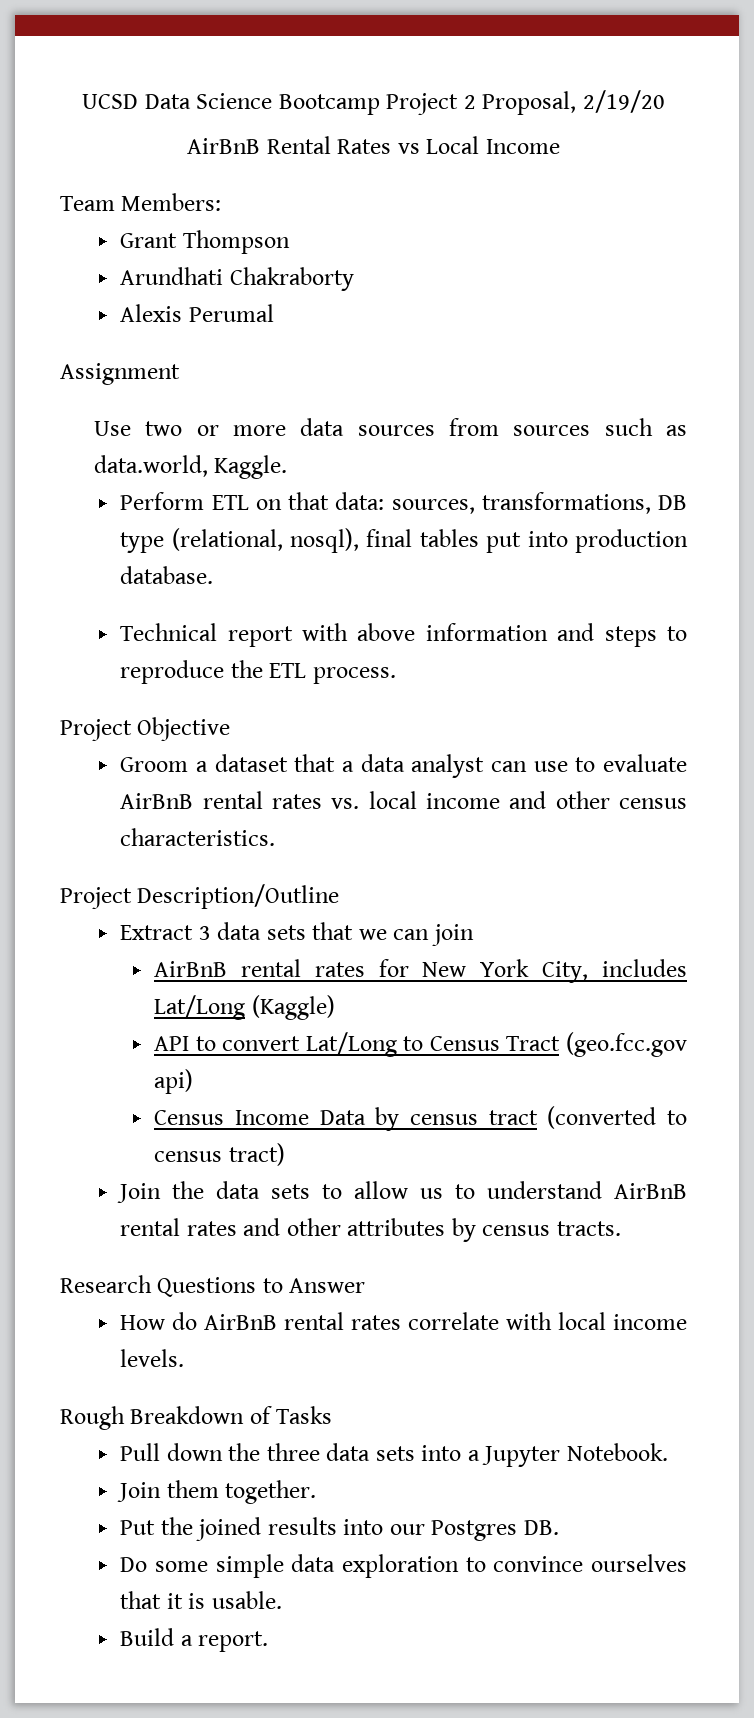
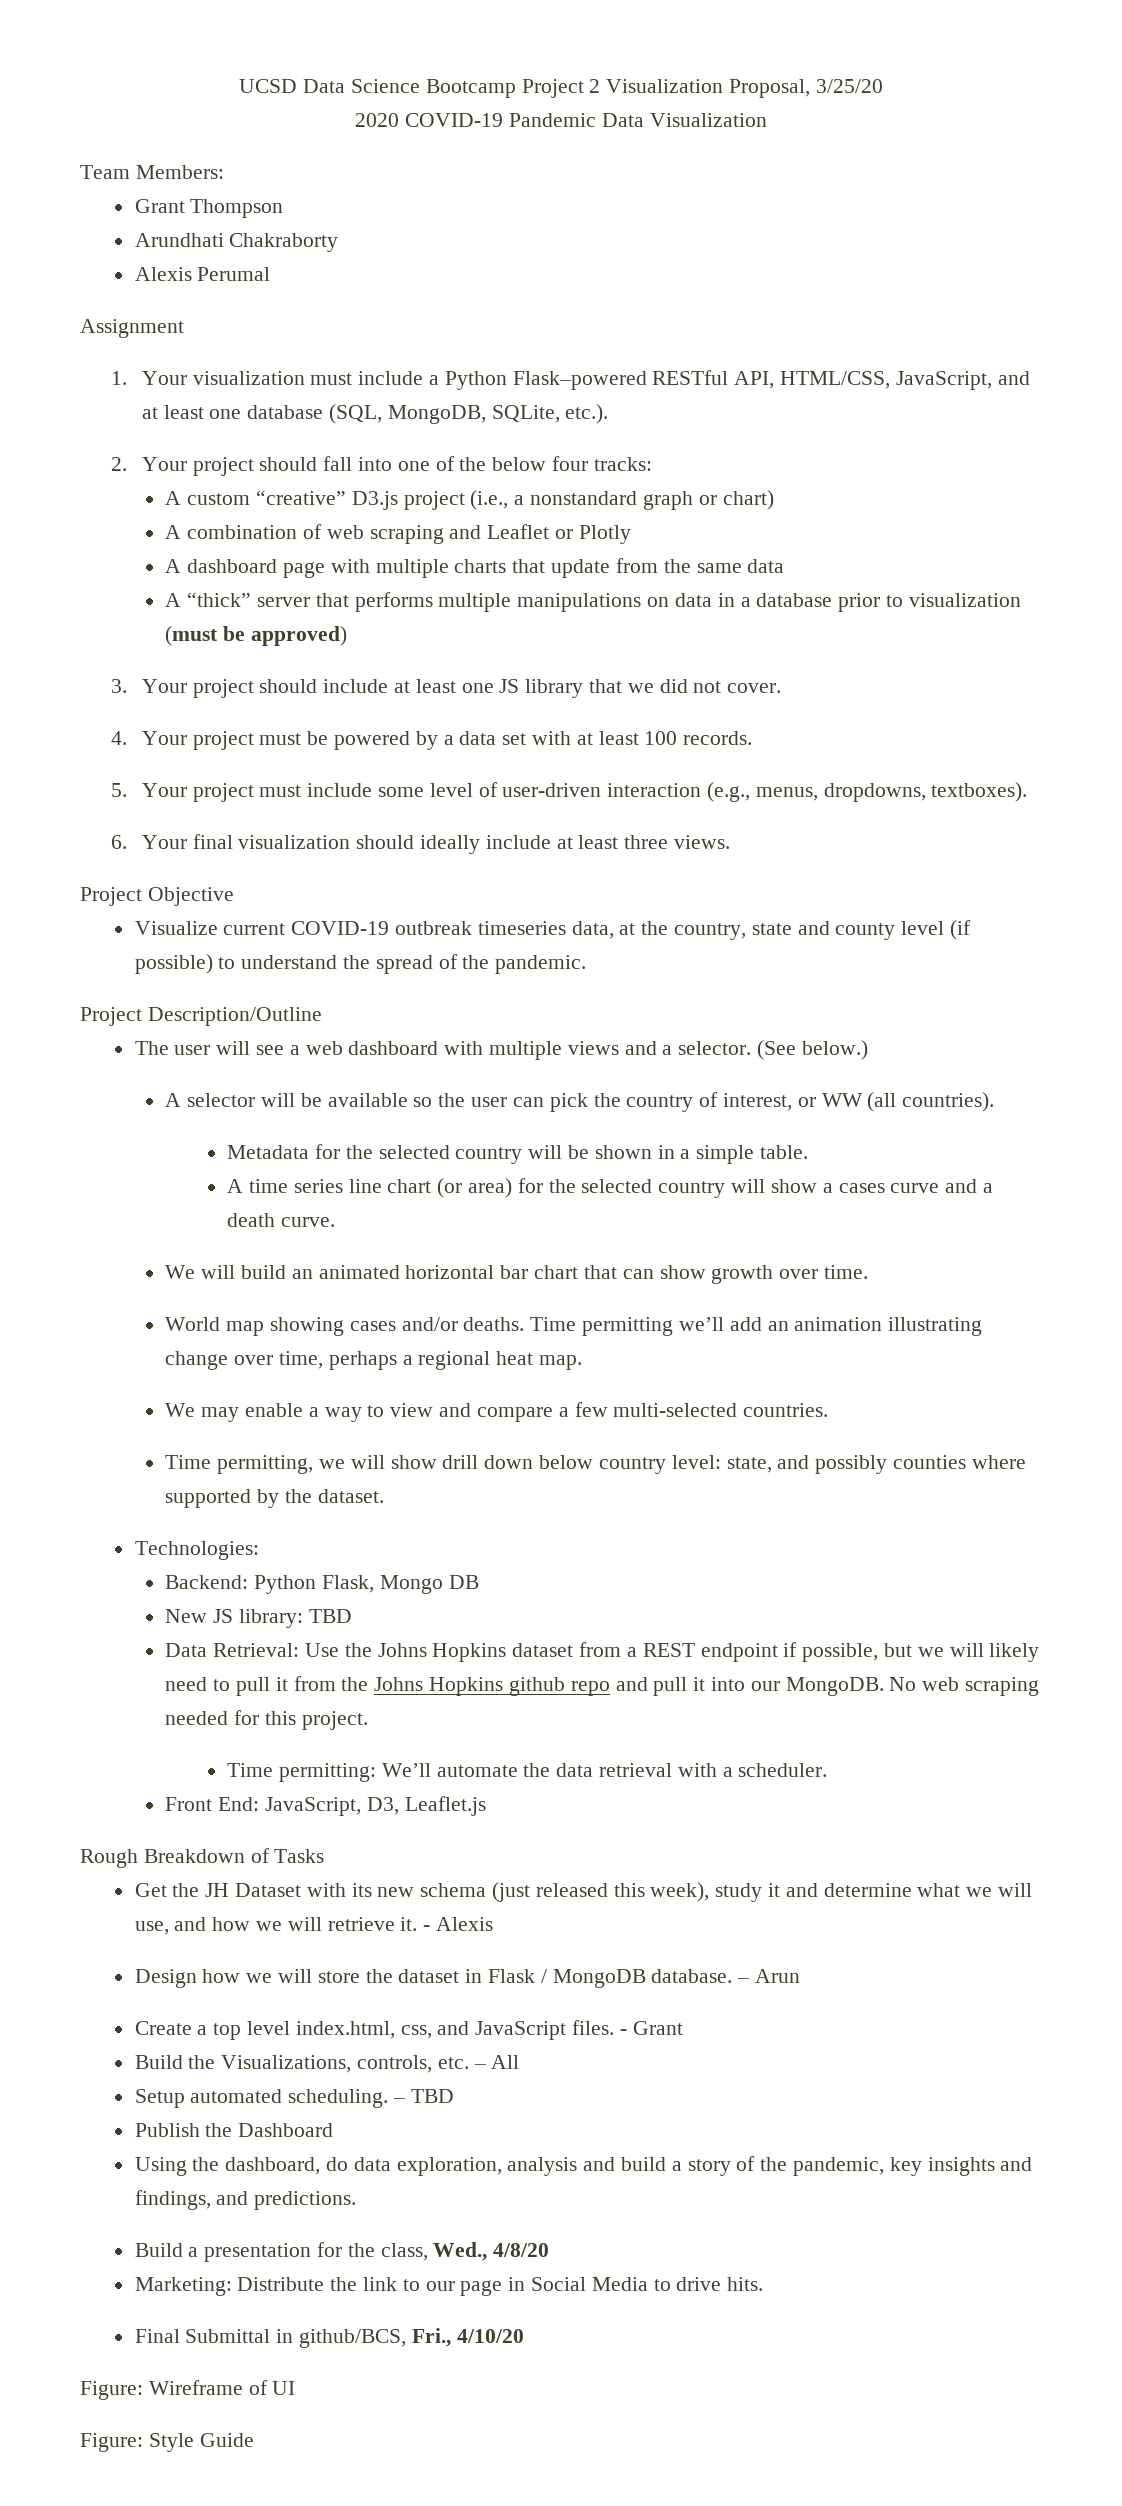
- UCSD Data Science Bootcamp Project 2 Proposal, 2/19/20
- AirBnB Rental Rates vs Local Income
+ UCSD Data Science Bootcamp Project 2 Visualization Proposal, 3/25/20
+ 2020 COVID-19 Pandemic Data Visualization
- Use two or more data sources from sources such as data.world, Kaggle.
- Perform ETL on that data: sources, transformations, DB type (relational, nosql), final tables put into production database.
- Technical report with above information and steps to reproduce the ETL process.
+ 1. Your visualization must include a Python Flask–powered RESTful API, HTML/CSS, JavaScript, and at least one database (SQL, MongoDB, SQLite, etc.).
+ 2. Your project should fall into one of the below four tracks:
+ A custom “creative” D3.js project (i.e., a nonstandard graph or chart)
+ A combination of web scraping and Leaflet or Plotly
+ A dashboard page with multiple charts that update from the same data
+ A “thick” server that performs multiple manipulations on data in a database prior to visualization (must be approved)
+ 3. Your project should include at least one JS library that we did not cover.
+ 4. Your project must be powered by a data set with at least 100 records.
+ 5. Your project must include some level of user-driven interaction (e.g., menus, dropdowns, textboxes).
+ 6. Your final visualization should ideally include at least three views.
  Project Objective
- Groom a dataset that a data analyst can use to evaluate AirBnB rental rates vs. local income and other census characteristics.
+ Visualize current COVID-19 outbreak timeseries data, at the country, state and county level (if possible) to understand the spread of the pandemic.
  Project Description/Outline
- Extract 3 data sets that we can join
- AirBnB rental rates for New York City, includes Lat/Long (Kaggle)
- API to convert Lat/Long to Census Tract (geo.fcc.gov api)
- Census Income Data by census tract (converted to census tract)
- Join the data sets to allow us to understand AirBnB rental rates and other attributes by census tracts.
- Research Questions to Answer
- How do AirBnB rental rates correlate with local income levels.
+ The user will see a web dashboard with multiple views and a selector. (See below.)
+ A selector will be available so the user can pick the country of interest, or WW (all countries).
+ Metadata for the selected country will be shown in a simple table.
+ A time series line chart (or area) for the selected country will show a cases curve and a death curve.
+ We will build an animated horizontal bar chart that can show growth over time.
+ World map showing cases and/or deaths. Time permitting we’ll add an animation illustrating change over time, perhaps a regional heat map.
+ We may enable a way to view and compare a few multi-selected countries.
+ Time permitting, we will show drill down below country level: state, and possibly counties where supported by the dataset.
+ Technologies:
+ Backend: Python Flask, Mongo DB
+ New JS library: TBD
+ Data Retrieval: Use the Johns Hopkins dataset from a REST endpoint if possible, but we will likely need to pull it from the Johns Hopkins github repo and pull it into our MongoDB. No web scraping needed for this project.
+ Time permitting: We’ll automate the data retrieval with a scheduler.
+ Front End: JavaScript, D3, Leaflet.js
  Rough Breakdown of Tasks
- Pull down the three data sets into a Jupyter Notebook.
- Join them together.
- Put the joined results into our Postgres DB.
- Do some simple data exploration to convince ourselves that it is usable.
- Build a report.
+ Get the JH Dataset with its new schema (just released this week), study it and determine what we will use, and how we will retrieve it. - Alexis
+ Design how we will store the dataset in Flask / MongoDB database. – Arun
+ Create a top level index.html, css, and JavaScript files. - Grant
+ Build the Visualizations, controls, etc. – All
+ Setup automated scheduling. – TBD
+ Publish the Dashboard
+ Using the dashboard, do data exploration, analysis and build a story of the pandemic, key insights and findings, and predictions.
+ Build a presentation for the class, Wed., 4/8/20
+ Marketing: Distribute the link to our page in Social Media to drive hits.
+ Final Submittal in github/BCS, Fri., 4/10/20
+ Figure: Wireframe of UI
+ Figure: Style Guide

